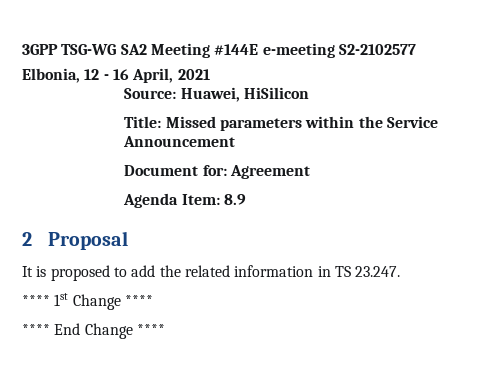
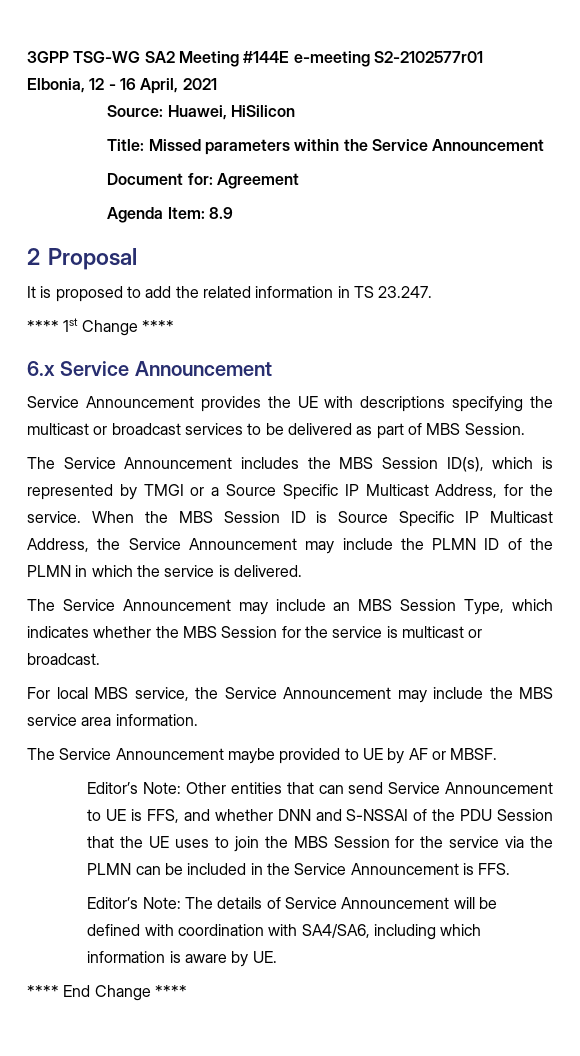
- 3GPP TSG-WG SA2 Meeting #144E e-meeting S2-2102577
+ 3GPP TSG-WG SA2 Meeting #144E e-meeting S2-2102577r01
+ 6.x Service Announcement
+ Service Announcement provides the UE with descriptions specifying the multicast or broadcast services to be delivered as part of MBS Session.
+ The Service Announcement includes the MBS Session ID(s), which is represented by TMGI or a Source Specific IP Multicast Address, for the service. When the MBS Session ID is Source Specific IP Multicast Address, the Service Announcement may include the PLMN ID of the PLMN in which the service is delivered.
+ The Service Announcement may include an MBS Session Type, which indicates whether the MBS Session for the service is multicast or broadcast.
+ For local MBS service, the Service Announcement may include the MBS service area information.
+ The Service Announcement maybe provided to UE by AF or MBSF.
+ Editor’s Note: Other entities that can send Service Announcement to UE is FFS, and whether DNN and S-NSSAI of the PDU Session that the UE uses to join the MBS Session for the service via the PLMN can be included in the Service Announcement is FFS.
+ Editor’s Note: The details of Service Announcement will be defined with coordination with SA4/SA6, including which information is aware by UE.

